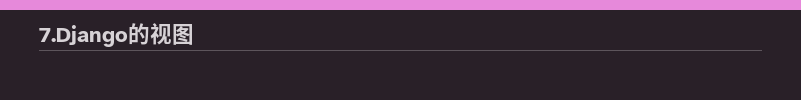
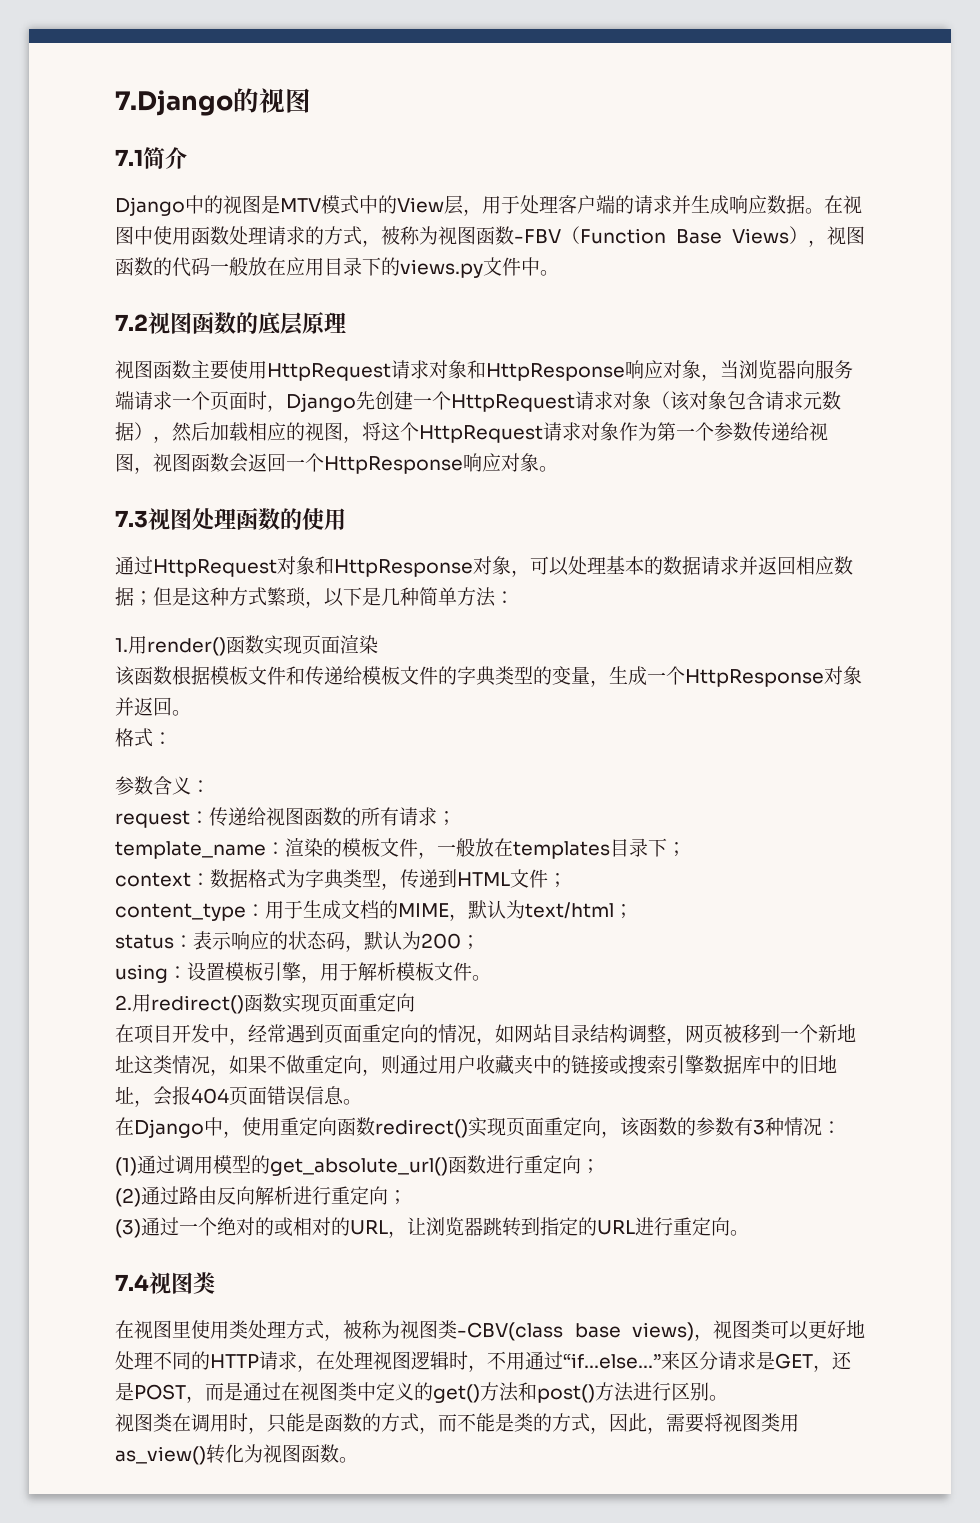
+ 7.1简介
+ Django中的视图是MTV模式中的View层，用于处理客户端的请求并生成响应数据。在视图中使用函数处理请求的方式，被称为视图函数-FBV（Function Base Views），视图函数的代码一般放在应用目录下的views.py文件中。
+ 7.2视图函数的底层原理
+ 视图函数主要使用HttpRequest请求对象和HttpResponse响应对象，当浏览器向服务端请求一个页面时，Django先创建一个HttpRequest请求对象（该对象包含请求元数据），然后加载相应的视图，将这个HttpRequest请求对象作为第一个参数传递给视图，视图函数会返回一个HttpResponse响应对象。
+ 7.3视图处理函数的使用
+ 通过HttpRequest对象和HttpResponse对象，可以处理基本的数据请求并返回相应数据；但是这种方式繁琐，以下是几种简单方法：
+ 1.用render()函数实现页面渲染
+ 该函数根据模板文件和传递给模板文件的字典类型的变量，生成一个HttpResponse对象并返回。
+ 格式：
+ 参数含义：
+ request：传递给视图函数的所有请求；
+ template_name：渲染的模板文件，一般放在templates目录下；
+ context：数据格式为字典类型，传递到HTML文件；
+ content_type：用于生成文档的MIME，默认为text/html；
+ status：表示响应的状态码，默认为200；
+ using：设置模板引擎，用于解析模板文件。
+ 2.用redirect()函数实现页面重定向
+ 在项目开发中，经常遇到页面重定向的情况，如网站目录结构调整，网页被移到一个新地址这类情况，如果不做重定向，则通过用户收藏夹中的链接或搜索引擎数据库中的旧地址，会报404页面错误信息。
+ 在Django中，使用重定向函数redirect()实现页面重定向，该函数的参数有3种情况：
+ (1)通过调用模型的get_absolute_url()函数进行重定向；
+ (2)通过路由反向解析进行重定向；
+ (3)通过一个绝对的或相对的URL，让浏览器跳转到指定的URL进行重定向。
+ 7.4视图类
+ 在视图里使用类处理方式，被称为视图类-CBV(class base views)，视图类可以更好地处理不同的HTTP请求，在处理视图逻辑时，不用通过“if...else...”来区分请求是GET，还是POST，而是通过在视图类中定义的get()方法和post()方法进行区别。
+ 视图类在调用时，只能是函数的方式，而不能是类的方式，因此，需要将视图类用as_view()转化为视图函数。

